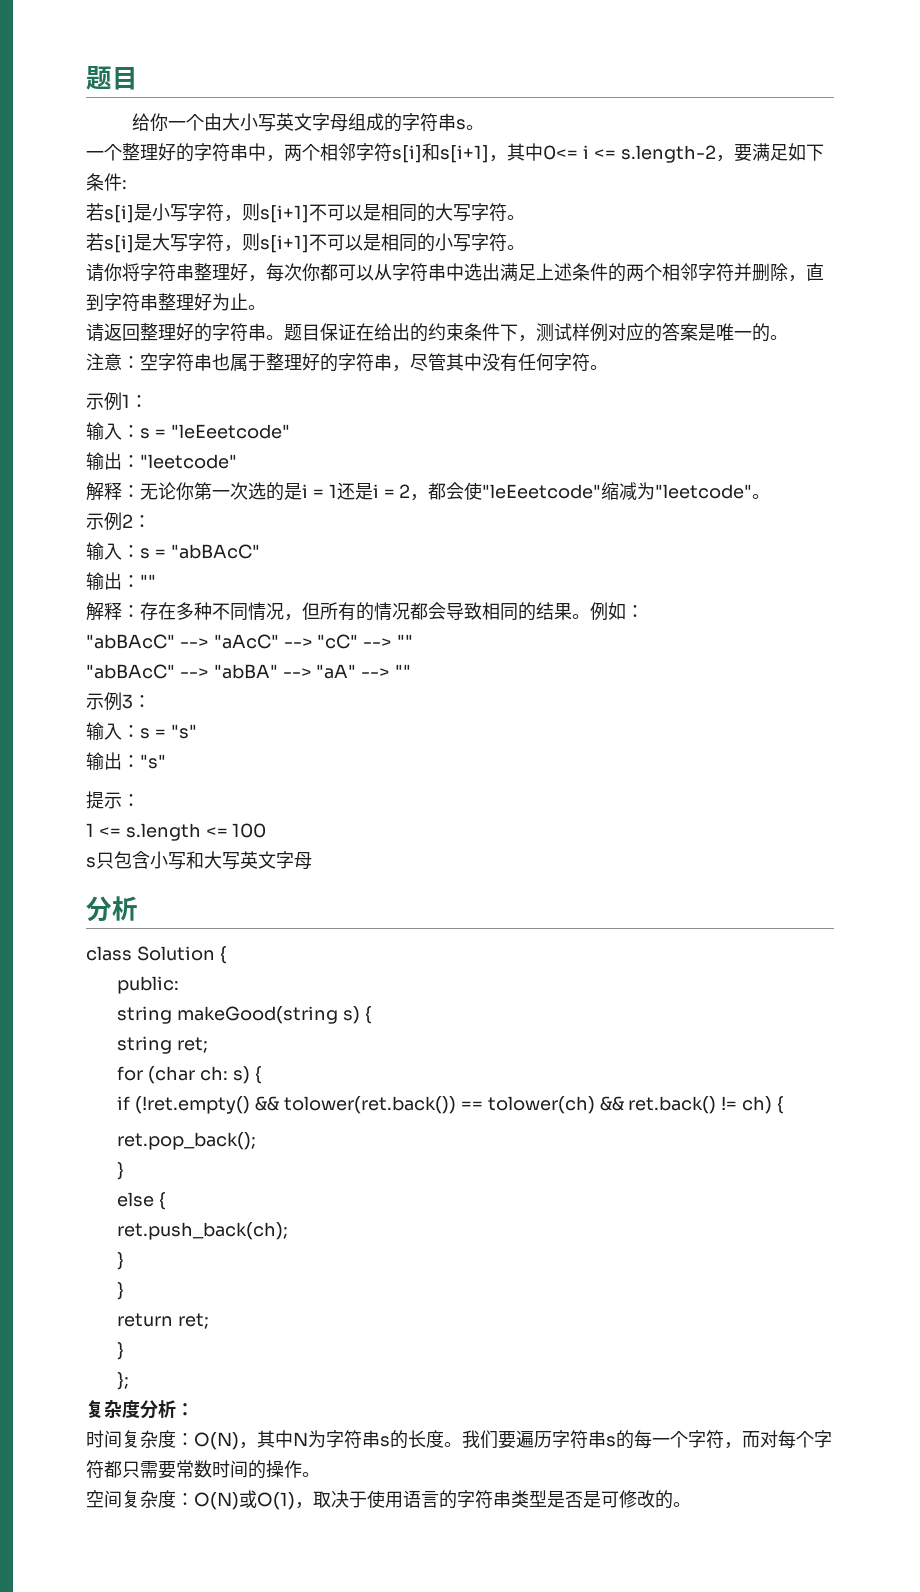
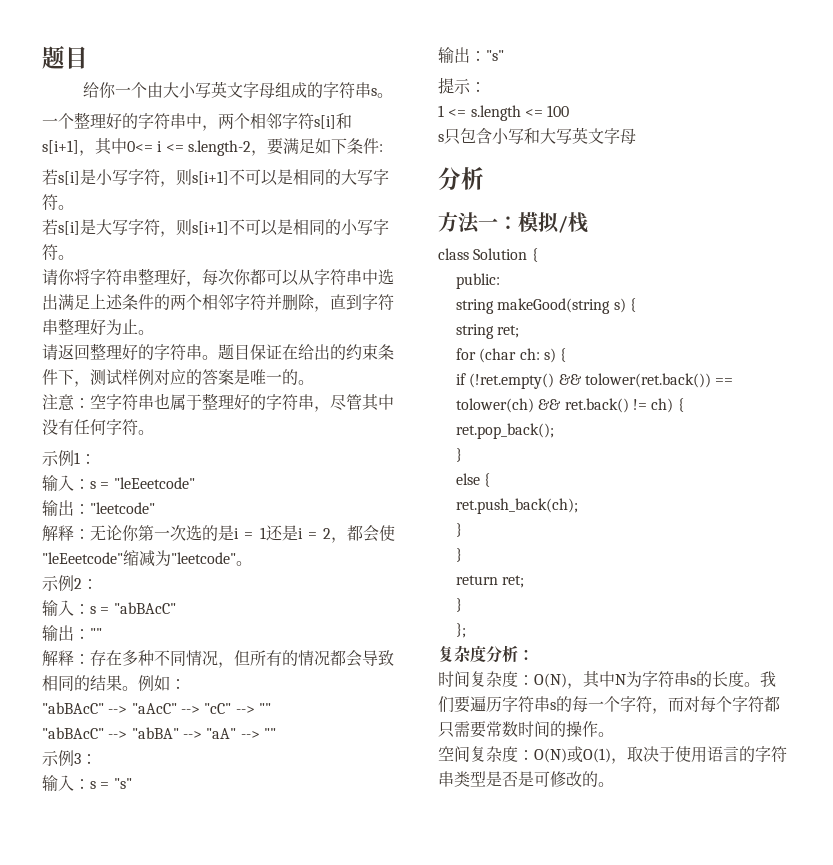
+ 方法一：模拟/栈

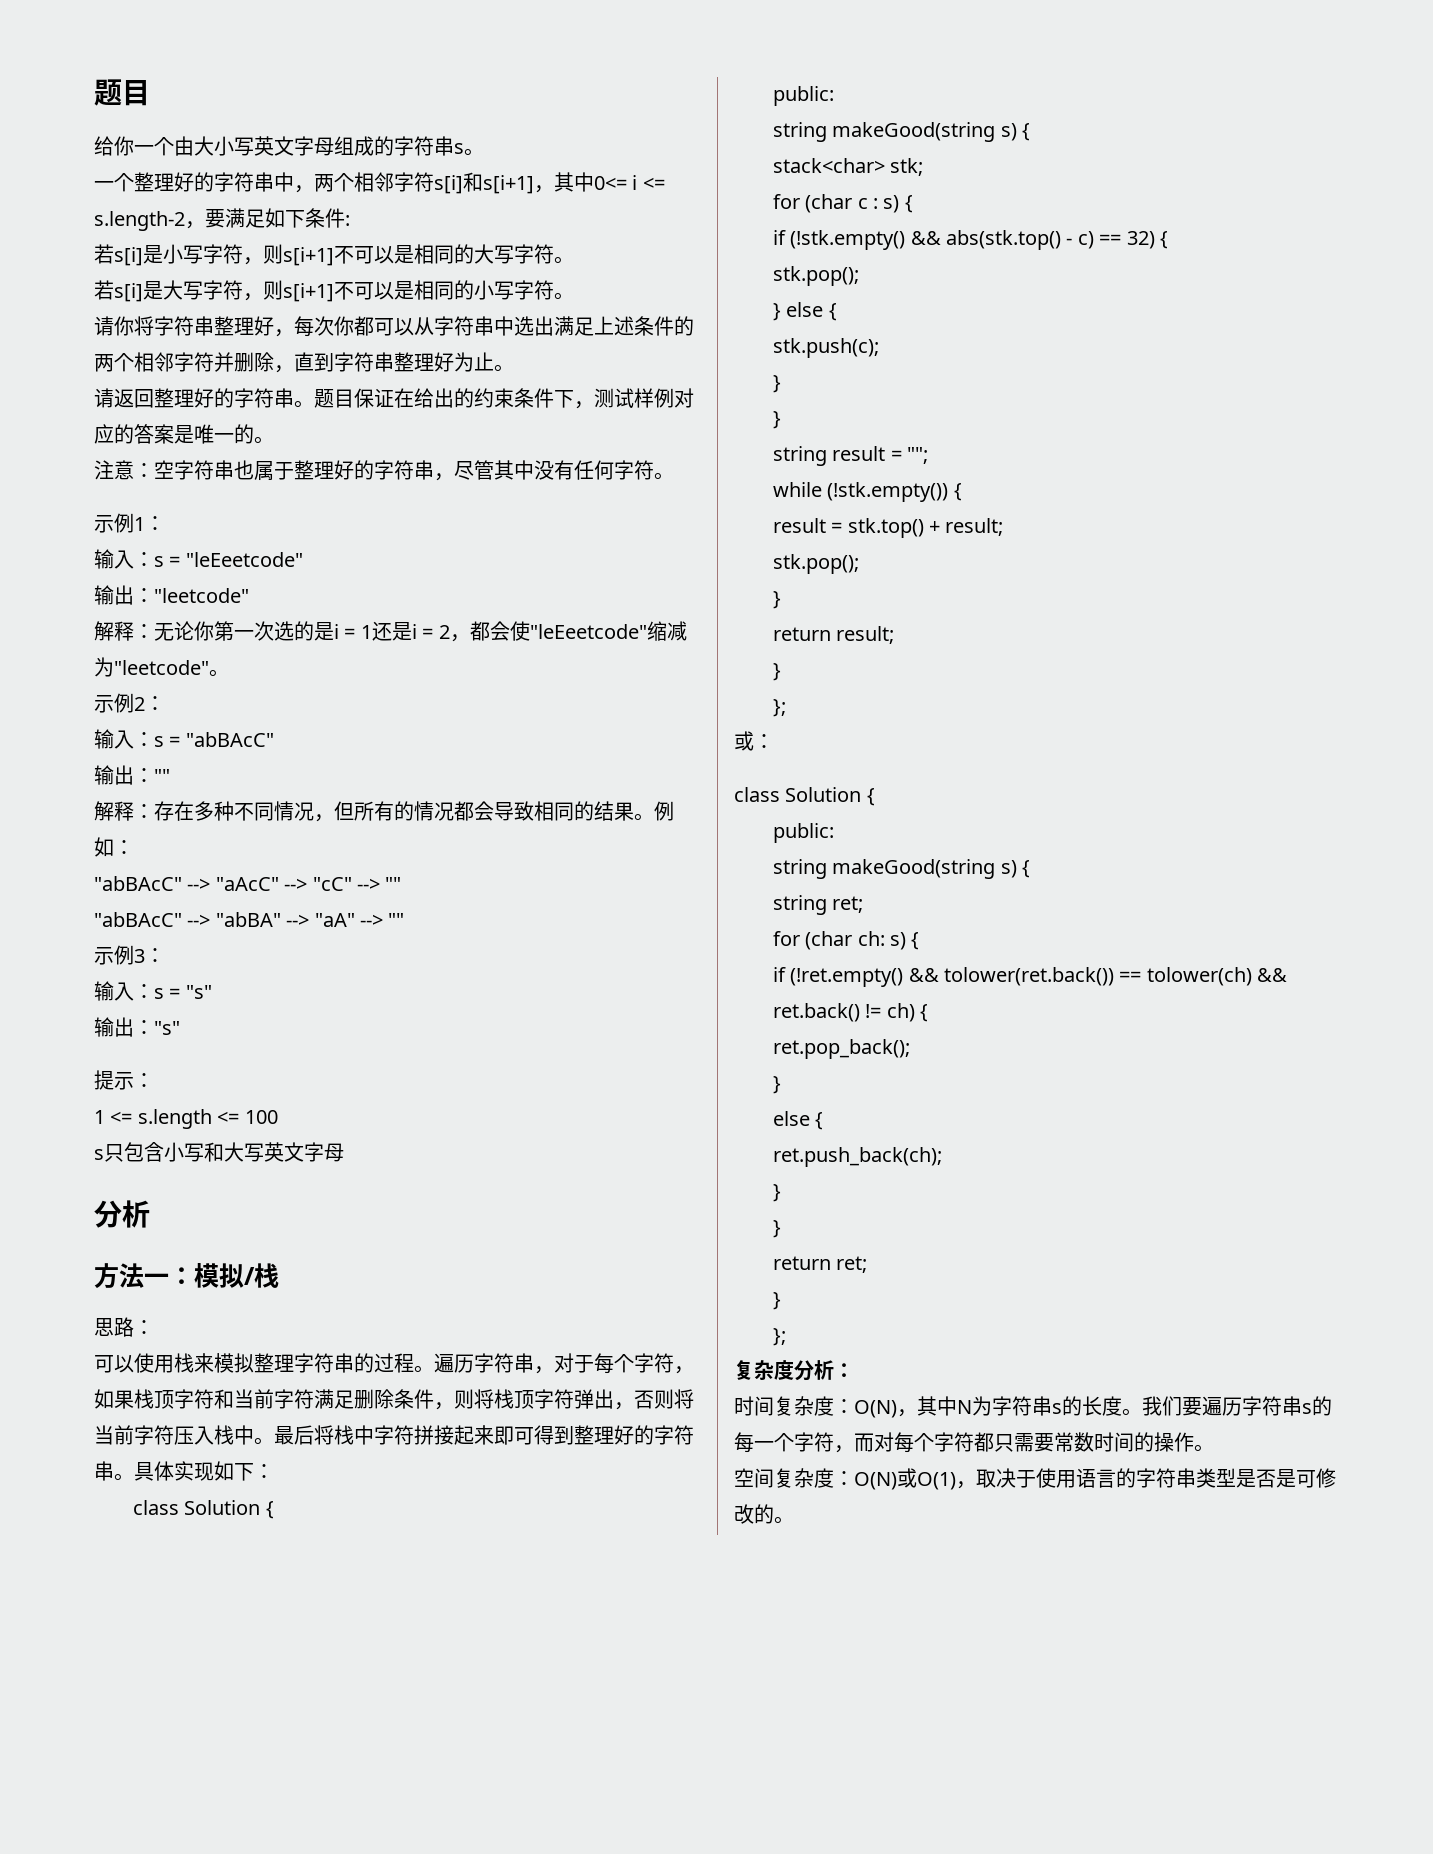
+ 思路：
+ 可以使用栈来模拟整理字符串的过程。遍历字符串，对于每个字符，如果栈顶字符和当前字符满足删除条件，则将栈顶字符弹出，否则将当前字符压入栈中。最后将栈中字符拼接起来即可得到整理好的字符串。具体实现如下：
+ class Solution {
+ public:
+ string makeGood(string s) {
+ stack<char> stk;
+ for (char c : s) {
+ if (!stk.empty() && abs(stk.top() - c) == 32) {
+ stk.pop();
+ } else {
+ stk.push(c);
+ }
+ }
+ string result = "";
+ while (!stk.empty()) {
+ result = stk.top() + result;
+ stk.pop();
+ }
+ return result;
+ }
+ };
+ 或：

